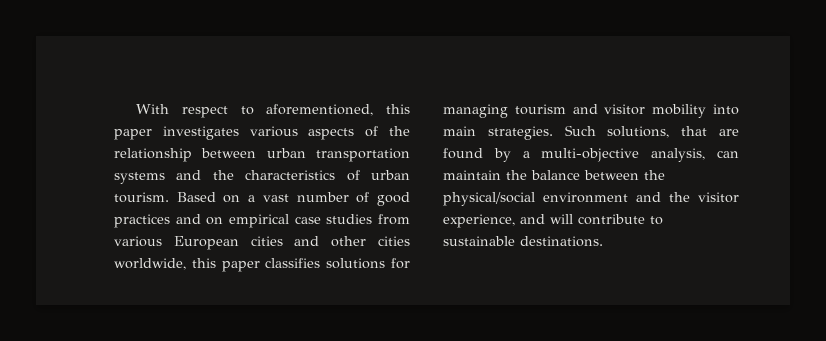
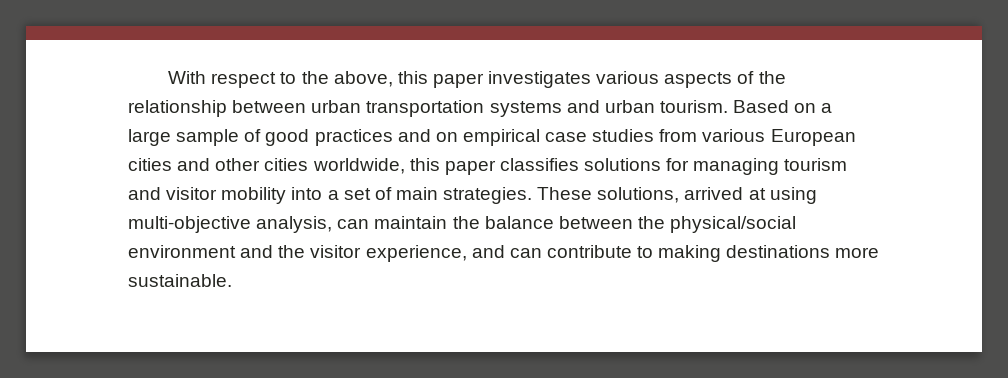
- With respect to aforementioned, this paper investigates various aspects of the relationship between urban transportation systems and the characteristics of urban tourism.
+ With respect to the above, this paper investigates various aspects of the relationship between urban transportation systems and urban tourism.
- Based on a vast number of good practices and on empirical case studies from various European cities and other cities worldwide, this paper classifies solutions for managing tourism and visitor mobility into main strategies. Such solutions, that are found by a multi-objective analysis, can maintain the balance between the physical/social environment and the visitor experience, and will contribute to sustainable destinations.
+ Based on a large sample of good practices and on empirical case studies from various European cities and other cities worldwide, this paper classifies solutions for managing tourism and visitor mobility into a set of main strategies. These solutions, arrived at using multi-objective analysis, can maintain the balance between the physical/social environment and the visitor experience, and can contribute to making destinations more sustainable.

